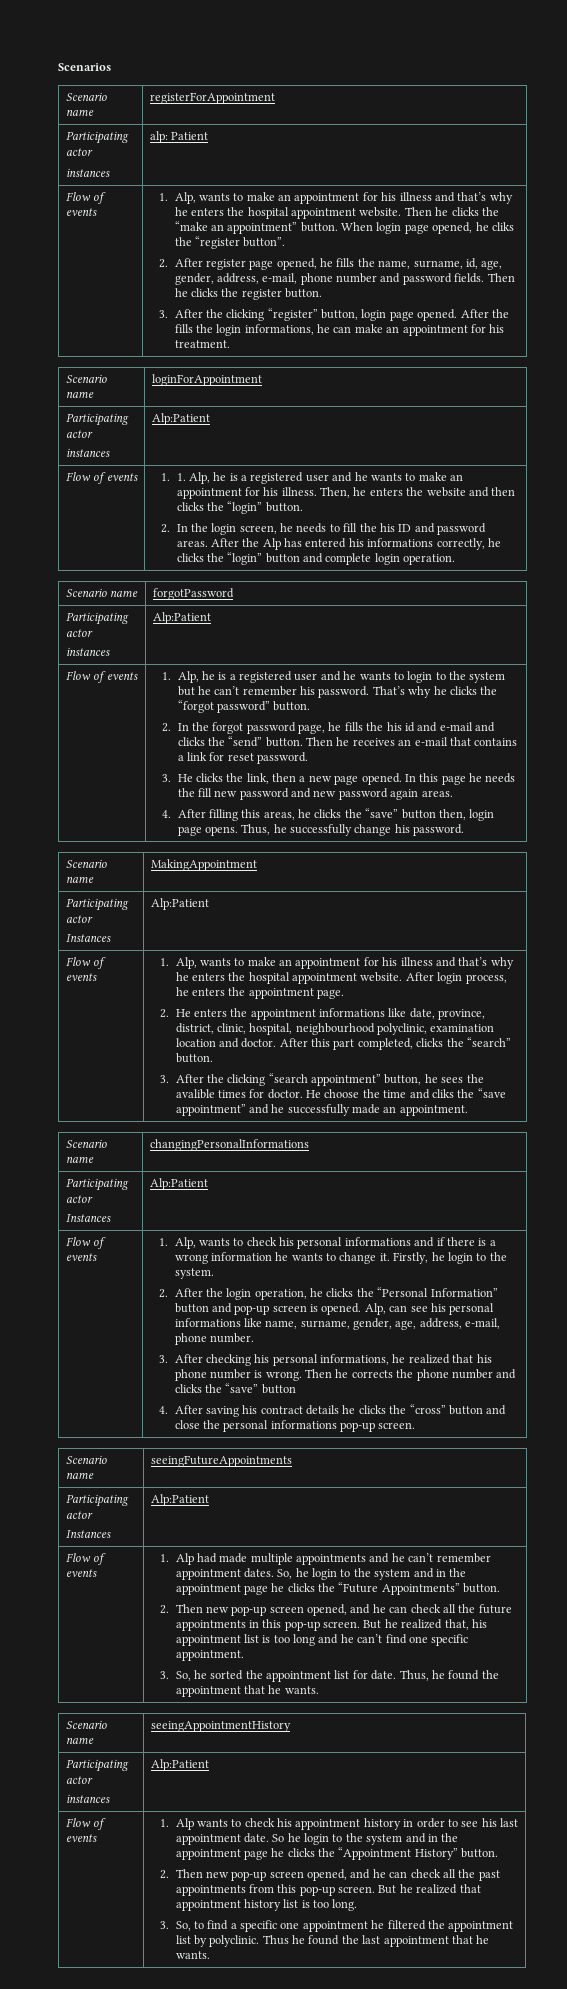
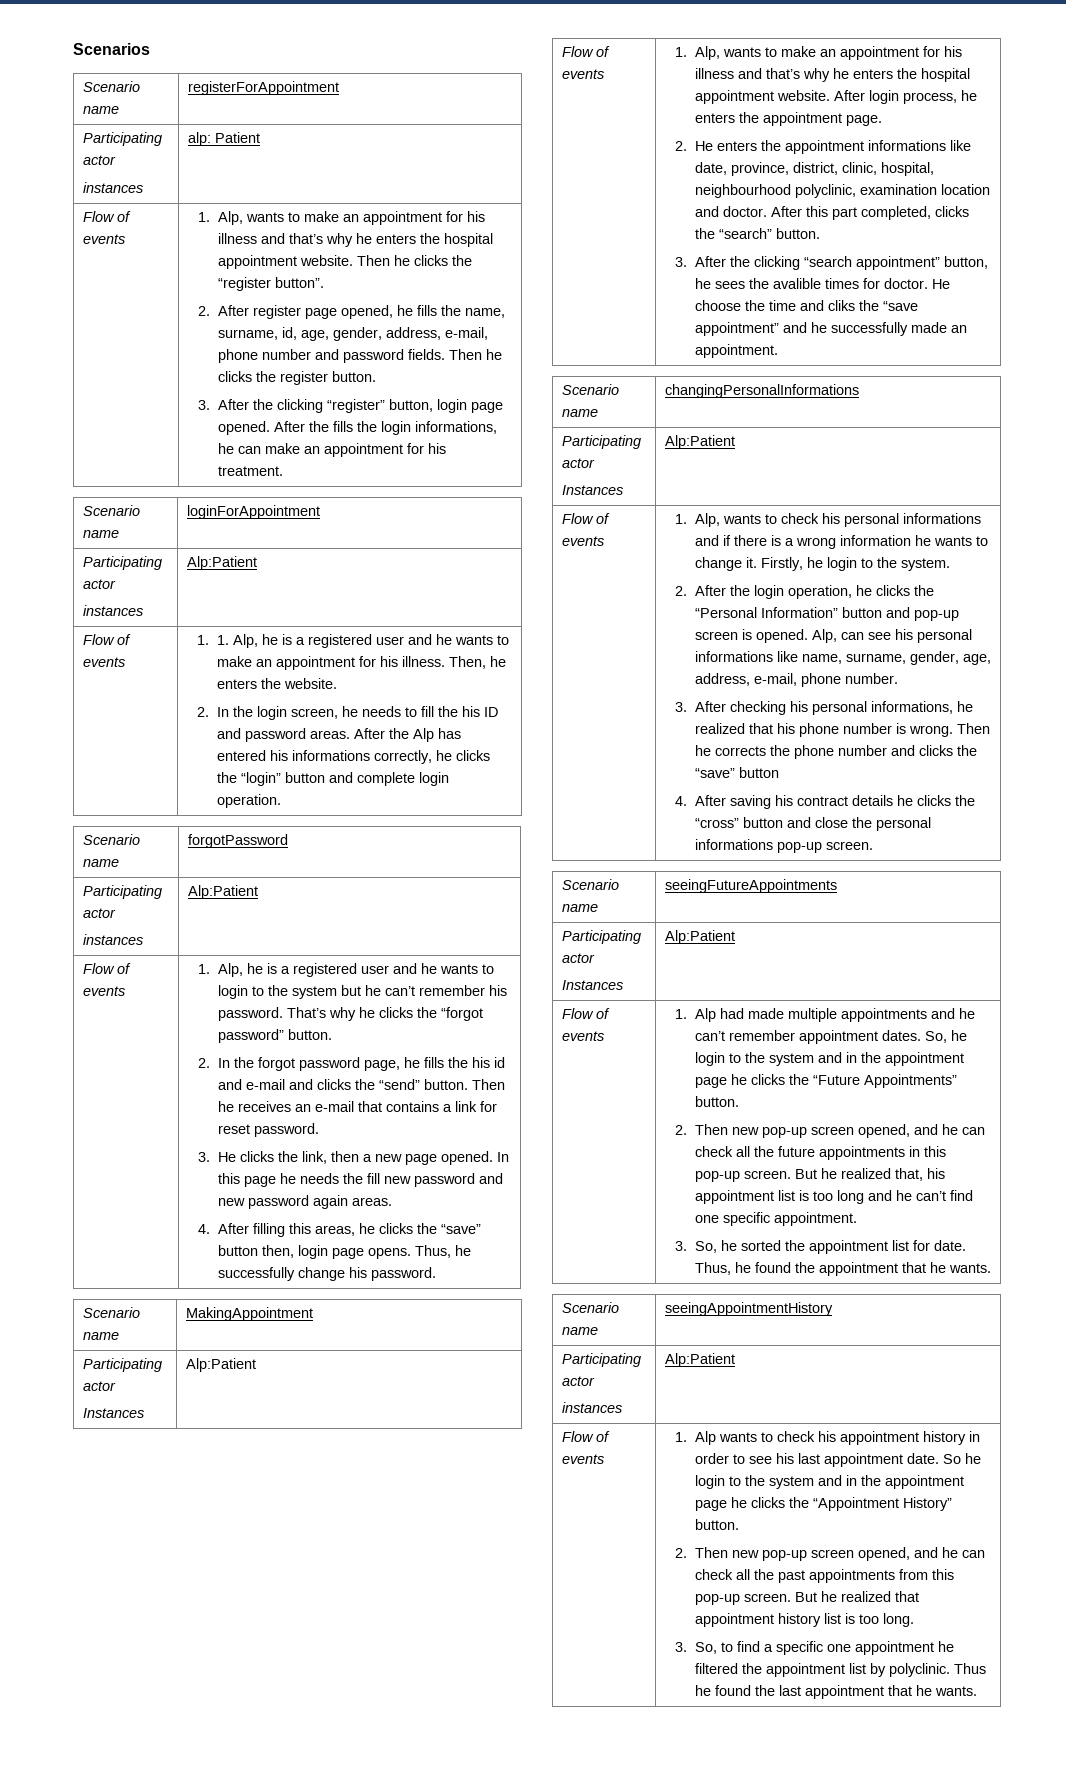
- Then he clicks the “make an appointment” button. When login page opened, he cliks the “register button”.
+ Then he clicks the “register button”.
- Then, he enters the website and then clicks the “login” button.
+ Then, he enters the website.

